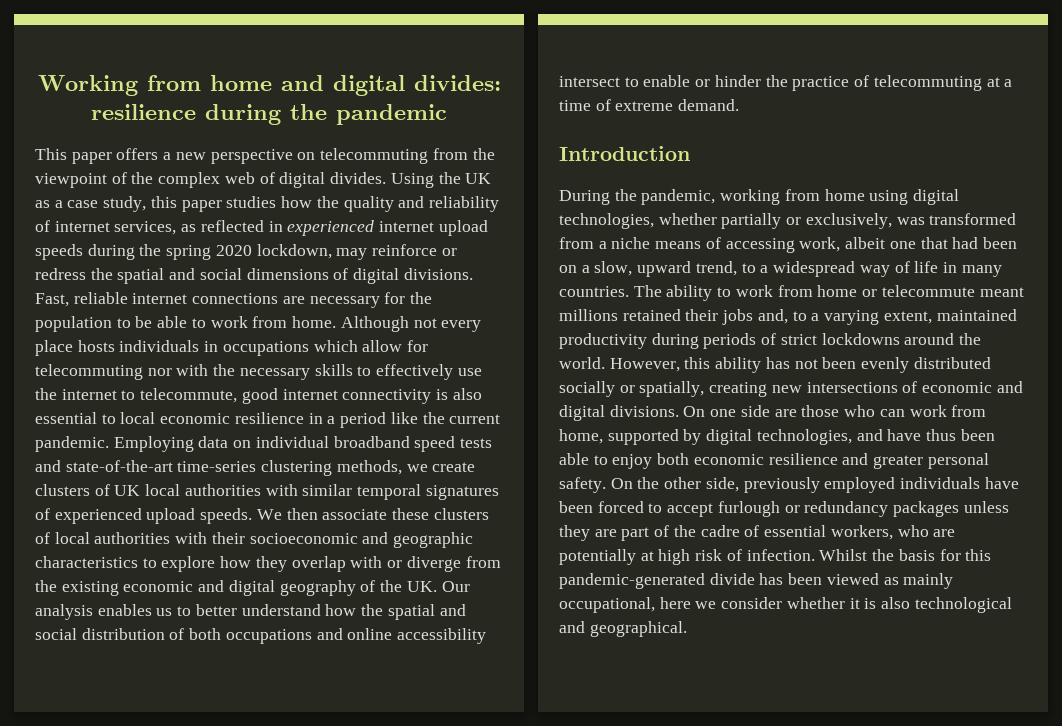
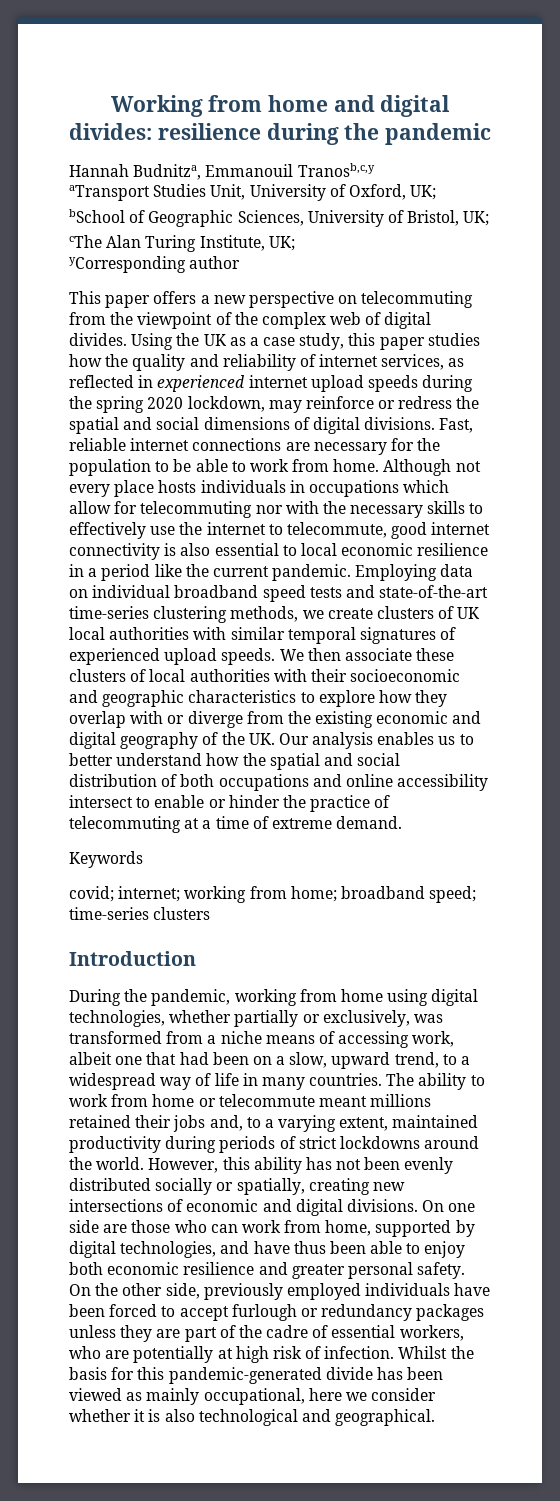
+ Hannah Budnitza, Emmanouil Tranosb,c,y
+ aTransport Studies Unit, University of Oxford, UK;
+ bSchool of Geographic Sciences, University of Bristol, UK;
+ cThe Alan Turing Institute, UK;
+ yCorresponding author
+ Keywords
+ covid; internet; working from home; broadband speed; time-series clusters

